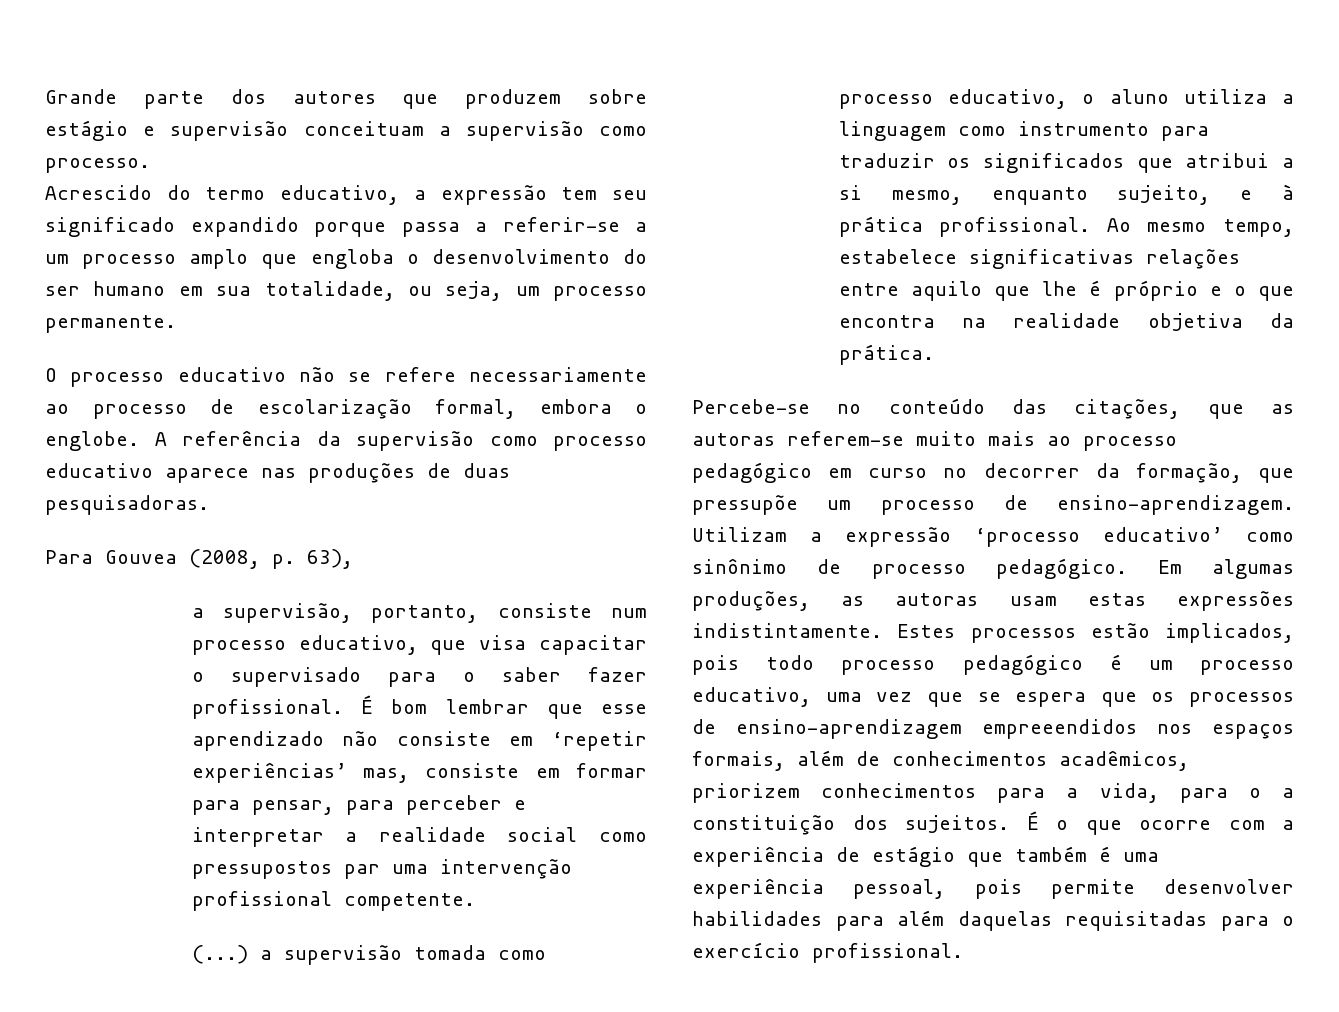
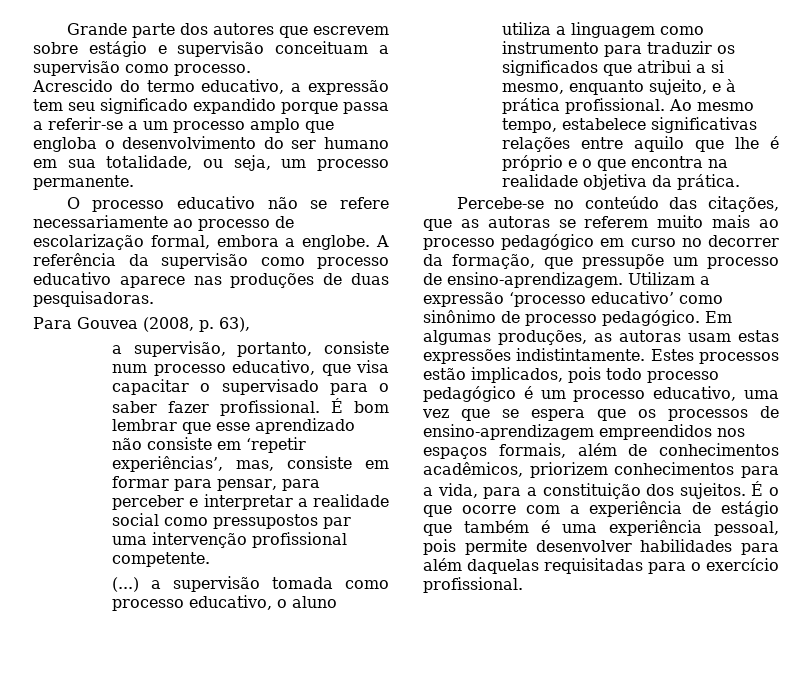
- Grande parte dos autores que produzem sobre estágio e supervisão conceituam a supervisão como processo.
+ Grande parte dos autores que escrevem sobre estágio e supervisão conceituam a supervisão como processo.
- O processo educativo não se refere necessariamente ao processo de escolarização formal, embora o englobe.
+ O processo educativo não se refere necessariamente ao processo de escolarização formal, embora a englobe.
- É bom lembrar que esse aprendizado não consiste em ‘repetir experiências’ mas, consiste em formar para pensar, para perceber e interpretar a realidade social como pressupostos par uma intervenção profissional competente.
+ É bom lembrar que esse aprendizado não consiste em ‘repetir experiências’, mas, consiste em formar para pensar, para perceber e interpretar a realidade social como pressupostos par uma intervenção profissional competente.
- Percebe-se no conteúdo das citações, que as autoras referem-se muito mais ao processo pedagógico em curso no decorrer da formação, que pressupõe um processo de ensino-aprendizagem.
+ Percebe-se no conteúdo das citações, que as autoras se referem muito mais ao processo pedagógico em curso no decorrer da formação, que pressupõe um processo de ensino-aprendizagem.
- Estes processos estão implicados, pois todo processo pedagógico é um processo educativo, uma vez que se espera que os processos de ensino-aprendizagem empreeendidos nos espaços formais, além de conhecimentos acadêmicos, priorizem conhecimentos para a vida, para o a constituição dos sujeitos.
+ Estes processos estão implicados, pois todo processo pedagógico é um processo educativo, uma vez que se espera que os processos de ensino-aprendizagem empreendidos nos espaços formais, além de conhecimentos acadêmicos, priorizem conhecimentos para a vida, para a constituição dos sujeitos.

